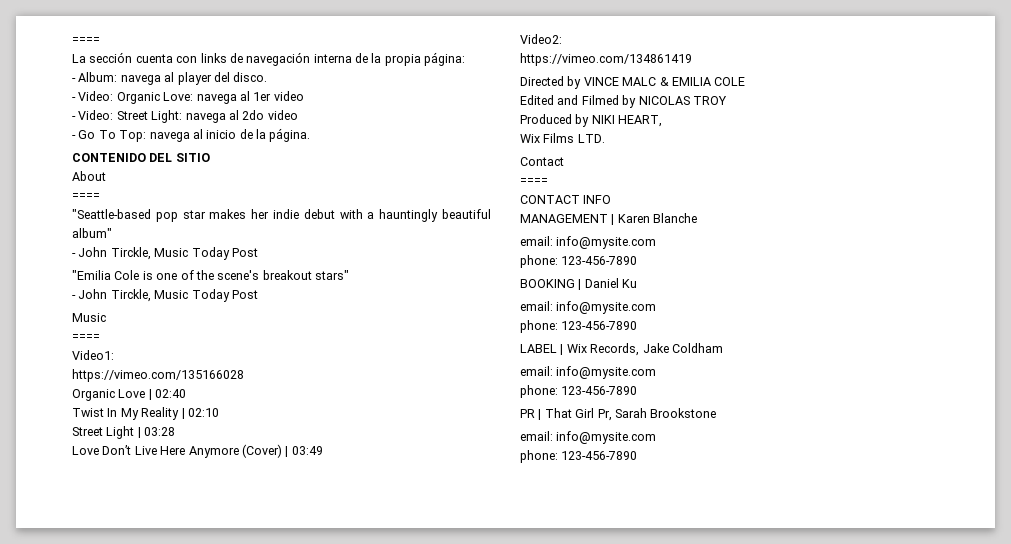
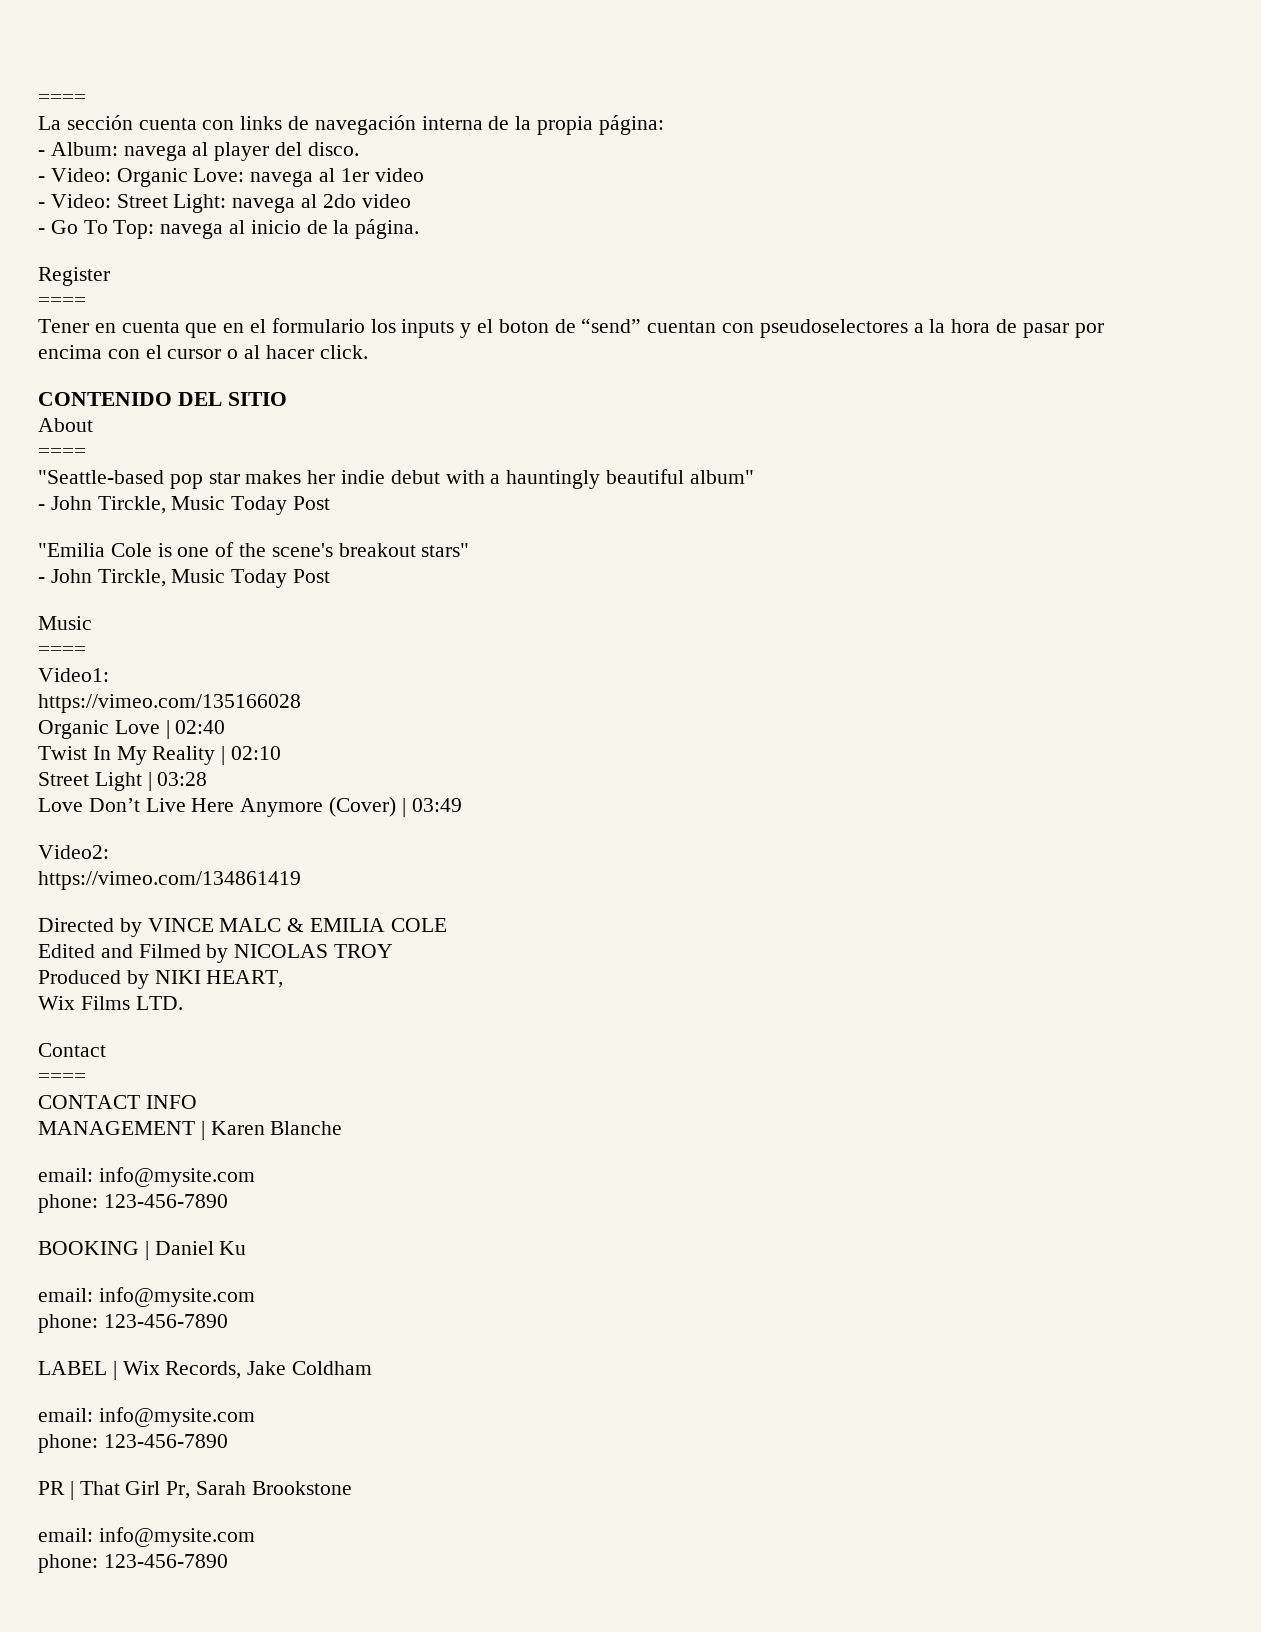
+ Register
+ ====
+ Tener en cuenta que en el formulario los inputs y el boton de “send” cuentan con pseudoselectores a la hora de pasar por encima con el cursor o al hacer click.

